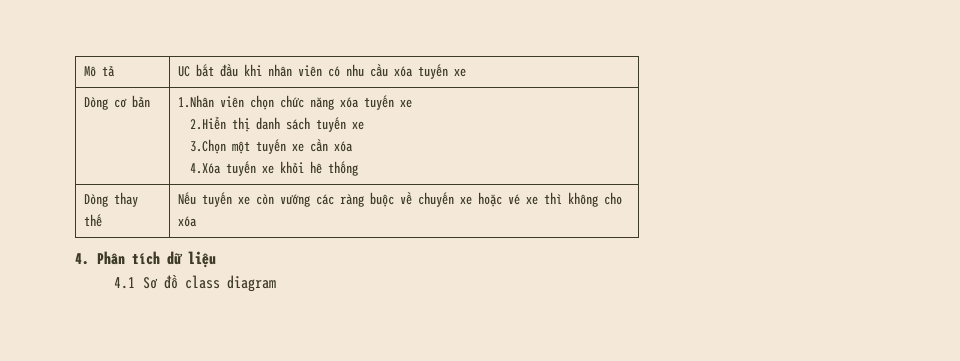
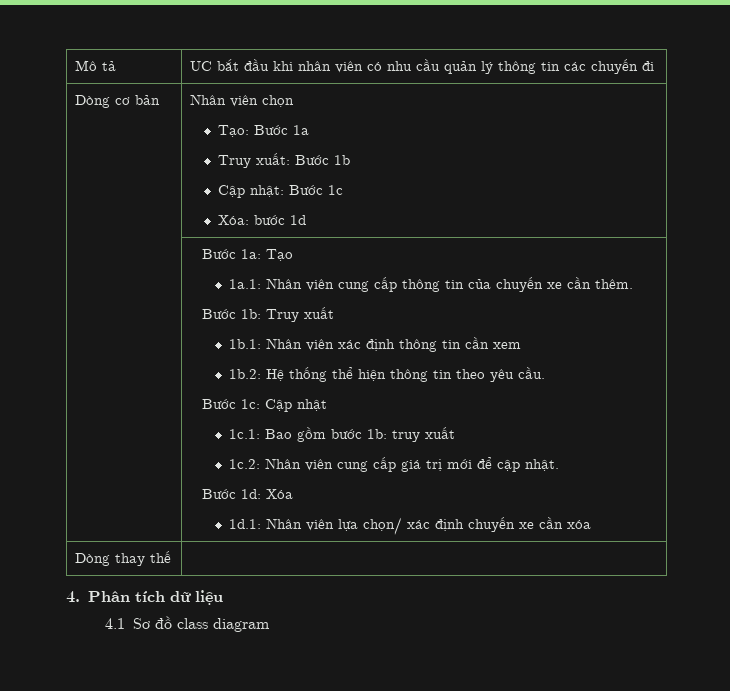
- Mô tả | UC bắt đầu khi nhân viên có nhu cầu xóa tuyến xe
+ Mô tả | UC bắt đầu khi nhân viên có nhu cầu quản lý thông tin các chuyến đi
- Dòng cơ bản | 1.Nhân viên chọn chức năng xóa tuyến xe
- 2.Hiển thị danh sách tuyến xe
- 3.Chọn một tuyến xe cần xóa
- 4.Xóa tuyến xe khỏi hê thống
- Dòng thay thế | Nếu tuyến xe còn vướng các ràng buộc về chuyến xe hoặc vé xe thì không cho xóa
+ Dòng cơ bản | Nhân viên chọn
+ Tạo: Bước 1a
+ Truy xuất: Bước 1b
+ Cập nhật: Bước 1c
+ Xóa: bước 1d
+ | Bước 1a: Tạo
+ 1a.1: Nhân viên cung cấp thông tin của chuyến xe cần thêm.
+ Bước 1b: Truy xuất
+ 1b.1: Nhân viên xác định thông tin cần xem
+ 1b.2: Hệ thống thể hiện thông tin theo yêu cầu.
+ Bước 1c: Cập nhật
+ 1c.1: Bao gồm bước 1b: truy xuất
+ 1c.2: Nhân viên cung cấp giá trị mới để cập nhật.
+ Bước 1d: Xóa
+ 1d.1: Nhân viên lựa chọn/ xác định chuyến xe cần xóa
+ Dòng thay thế |

